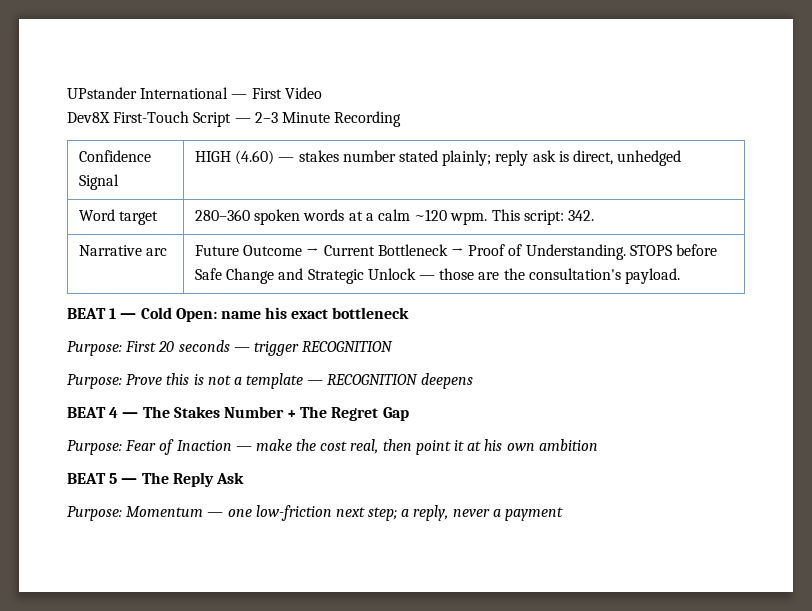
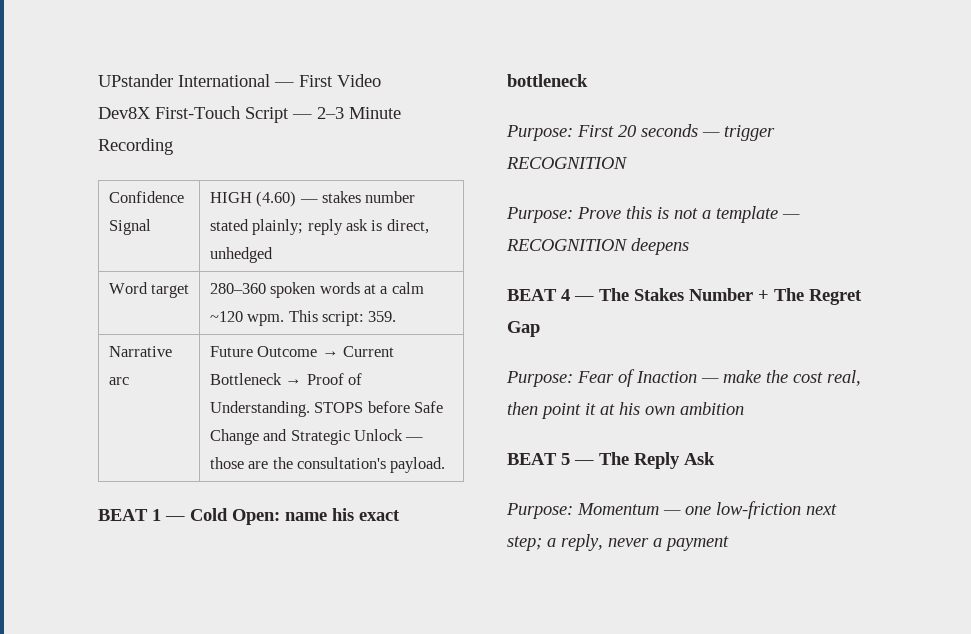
- Word target | 280–360 spoken words at a calm ~120 wpm. This script: 342.
+ Word target | 280–360 spoken words at a calm ~120 wpm. This script: 359.

